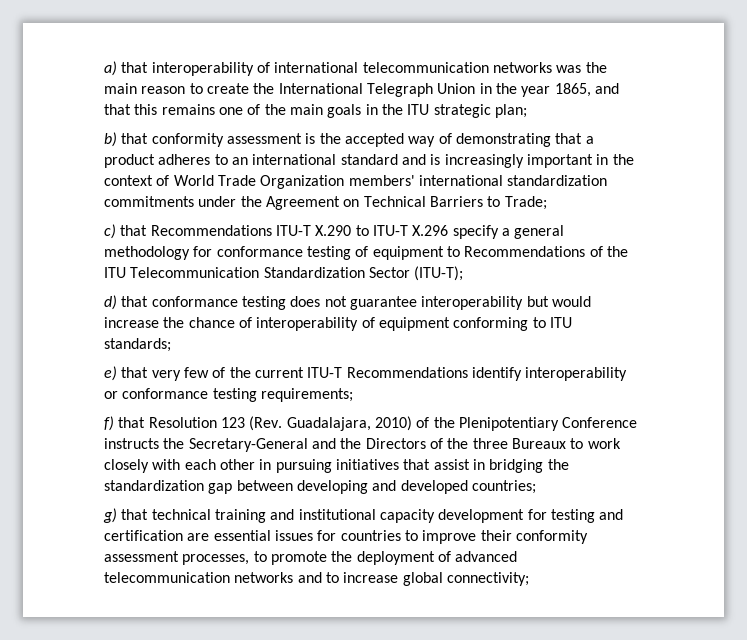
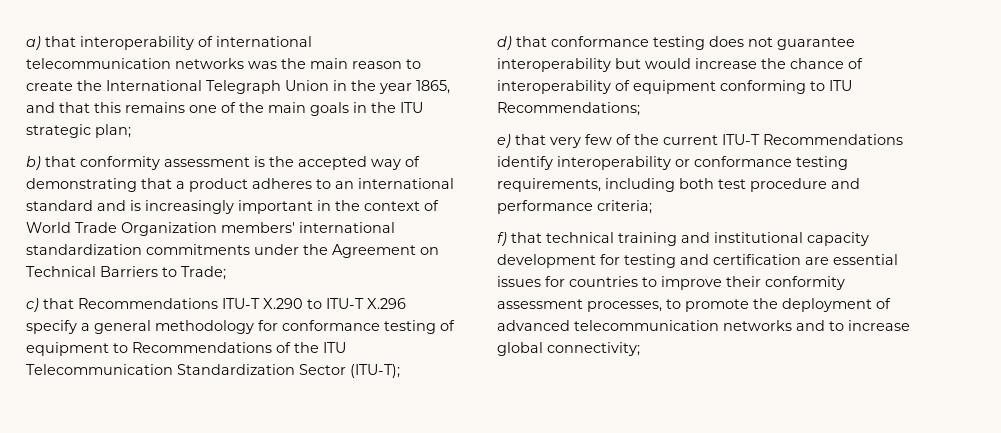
- d) that conformance testing does not guarantee interoperability but would increase the chance of interoperability of equipment conforming to ITU standards;
+ d) that conformance testing does not guarantee interoperability but would increase the chance of interoperability of equipment conforming to ITU Recommendations;
- e) that very few of the current ITU-T Recommendations identify interoperability or conformance testing requirements;
- f) that Resolution 123 (Rev. Guadalajara, 2010) of the Plenipotentiary Conference instructs the Secretary-General and the Directors of the three Bureaux to work closely with each other in pursuing initiatives that assist in bridging the standardization gap between developing and developed countries;
- g) that technical training and institutional capacity development for testing and certification are essential issues for countries to improve their conformity assessment processes, to promote the deployment of advanced telecommunication networks and to increase global connectivity;
+ e) that very few of the current ITU-T Recommendations identify interoperability or conformance testing requirements, including both test procedure and performance criteria;
+ f) that technical training and institutional capacity development for testing and certification are essential issues for countries to improve their conformity assessment processes, to promote the deployment of advanced telecommunication networks and to increase global connectivity;

